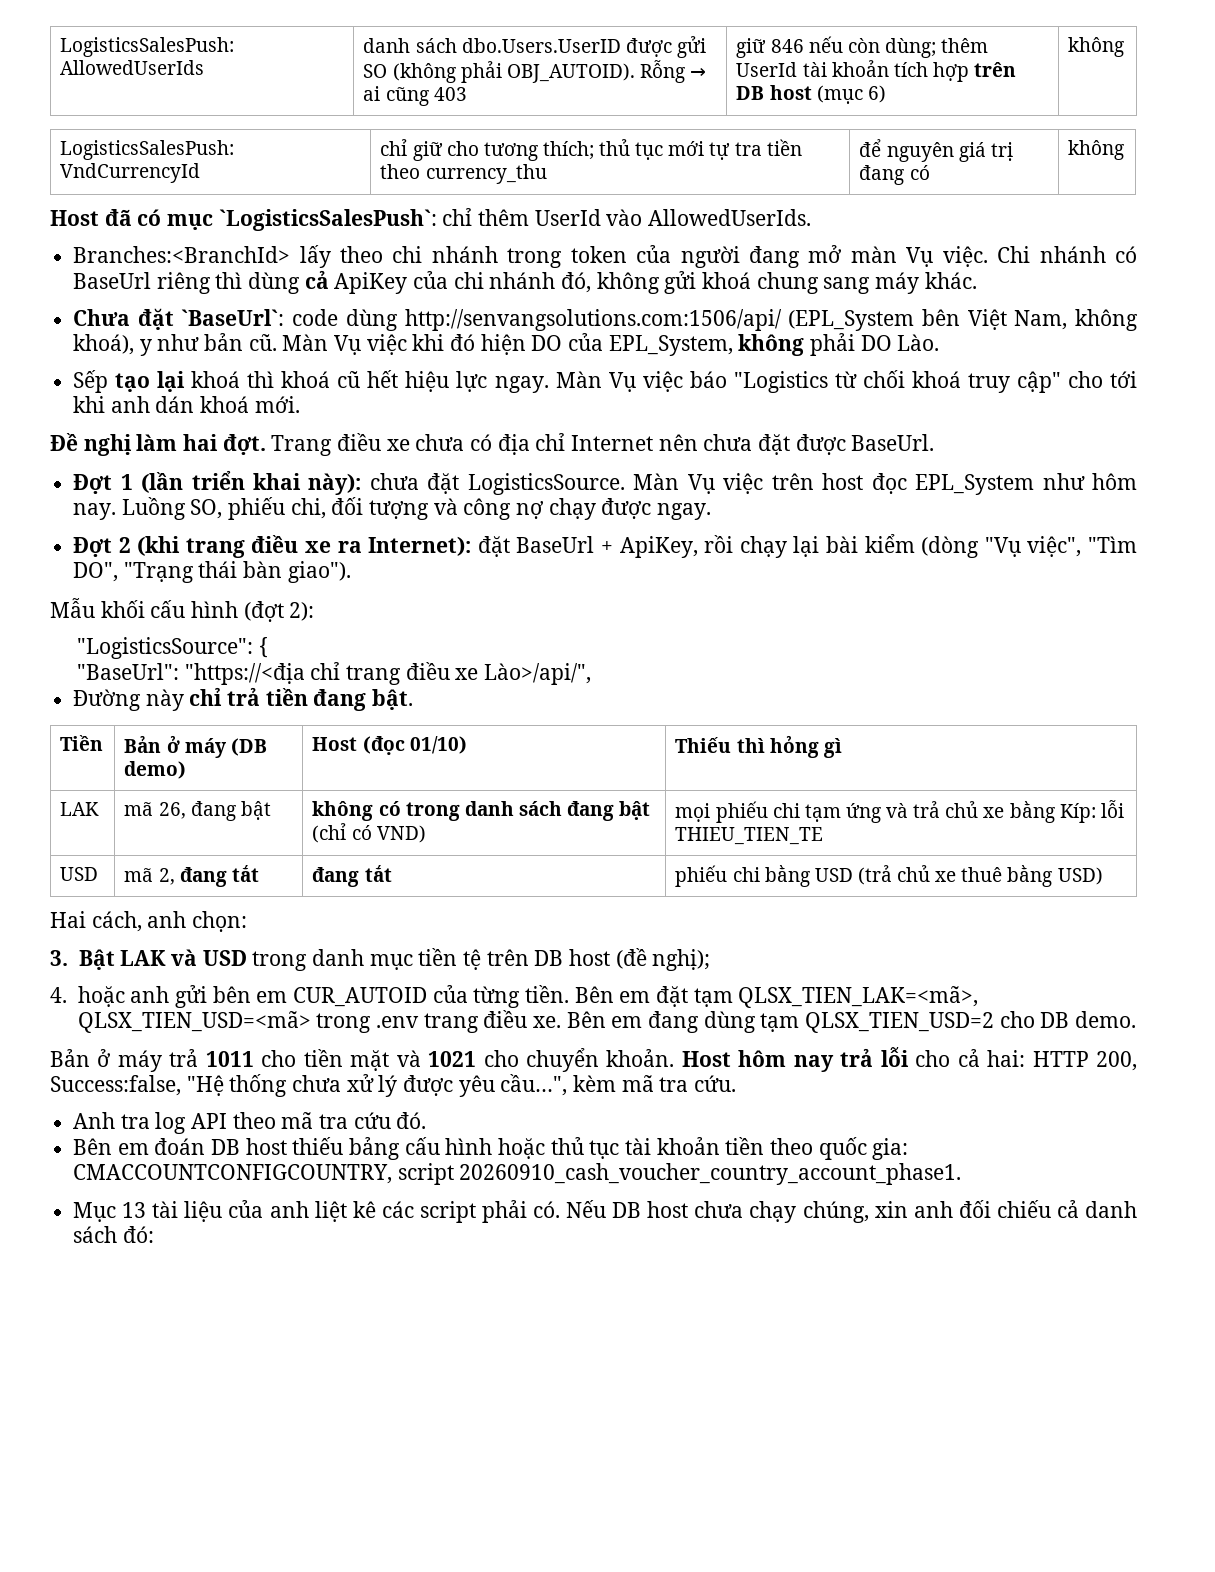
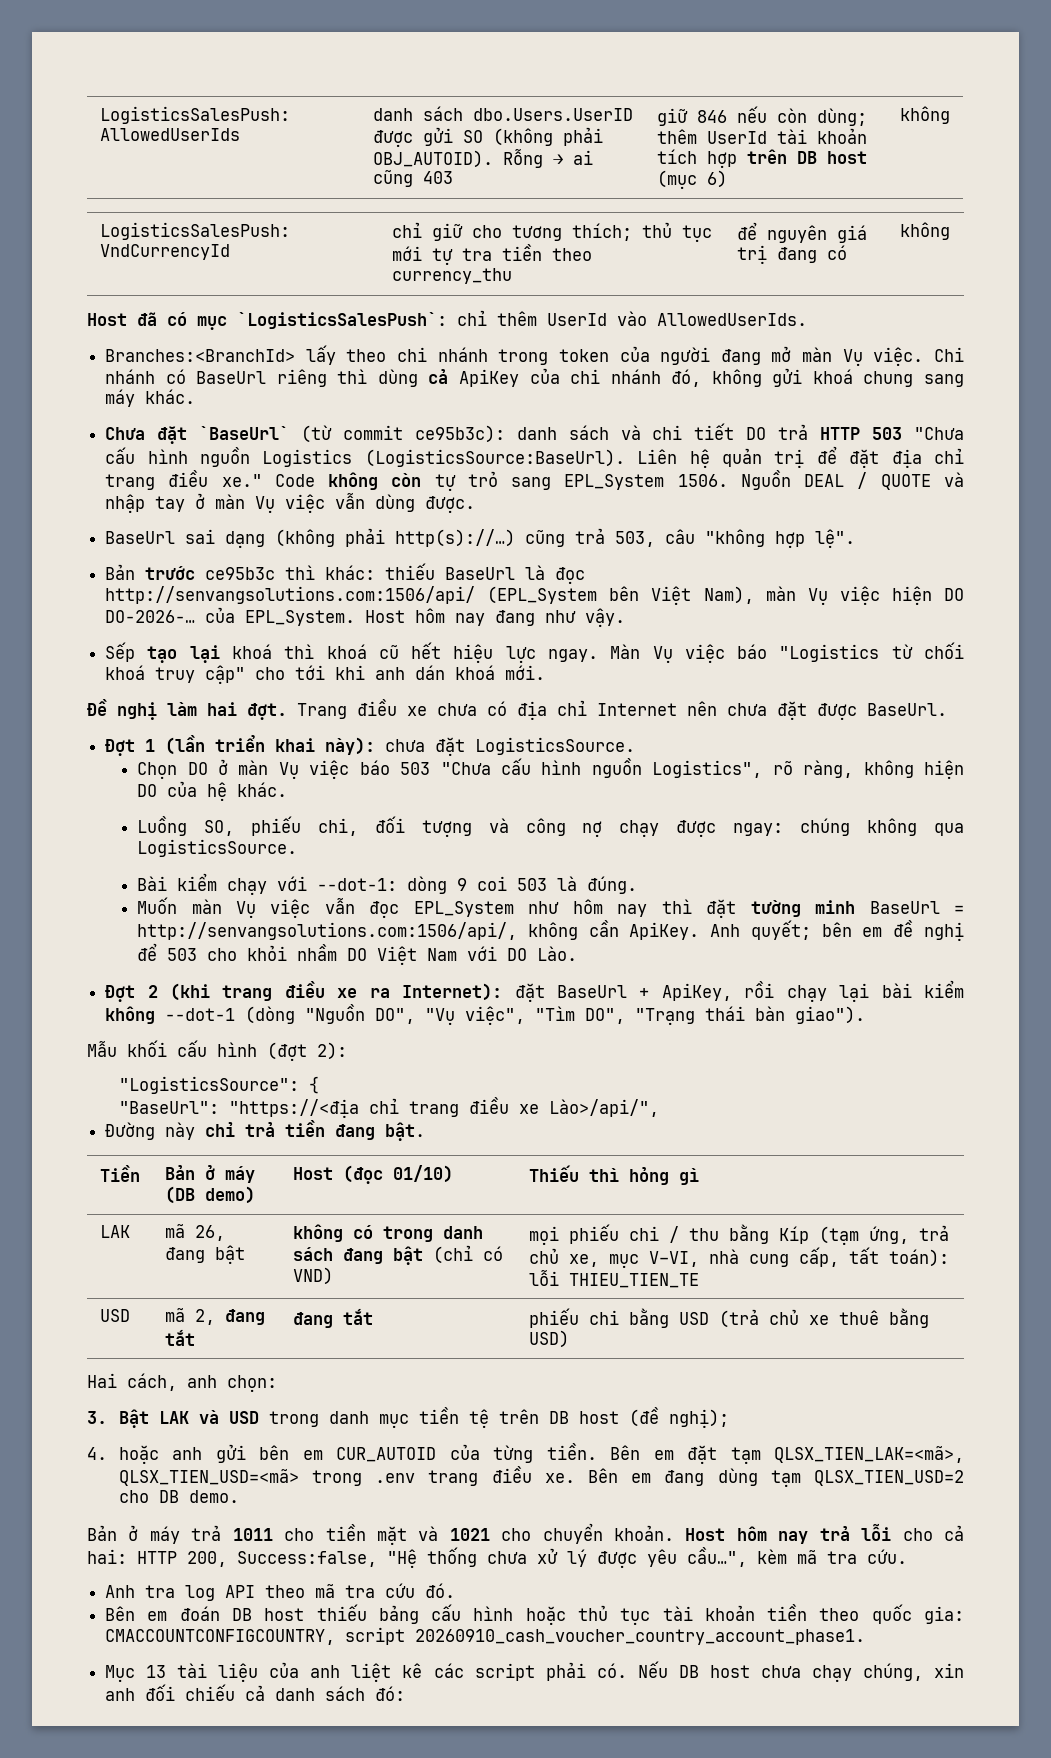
- Chưa đặt `BaseUrl`: code dùng http://senvangsolutions.com:1506/api/ (EPL_System bên Việt Nam, không khoá), y như bản cũ. Màn Vụ việc khi đó hiện DO của EPL_System, không phải DO Lào.
+ Chưa đặt `BaseUrl` (từ commit ce95b3c): danh sách và chi tiết DO trả HTTP 503 "Chưa cấu hình nguồn Logistics (LogisticsSource:BaseUrl). Liên hệ quản trị để đặt địa chỉ trang điều xe." Code không còn tự trỏ sang EPL_System 1506. Nguồn DEAL / QUOTE và nhập tay ở màn Vụ việc vẫn dùng được.
+ BaseUrl sai dạng (không phải http(s)://…) cũng trả 503, câu "không hợp lệ".
+ Bản trước ce95b3c thì khác: thiếu BaseUrl là đọc http://senvangsolutions.com:1506/api/ (EPL_System bên Việt Nam), màn Vụ việc hiện DO DO-2026-… của EPL_System. Host hôm nay đang như vậy.
- Đợt 1 (lần triển khai này): chưa đặt LogisticsSource. Màn Vụ việc trên host đọc EPL_System như hôm nay. Luồng SO, phiếu chi, đối tượng và công nợ chạy được ngay.
+ Đợt 1 (lần triển khai này): chưa đặt LogisticsSource.
+ Chọn DO ở màn Vụ việc báo 503 "Chưa cấu hình nguồn Logistics", rõ ràng, không hiện DO của hệ khác.
+ Luồng SO, phiếu chi, đối tượng và công nợ chạy được ngay: chúng không qua LogisticsSource.
+ Bài kiểm chạy với --dot-1: dòng 9 coi 503 là đúng.
+ Muốn màn Vụ việc vẫn đọc EPL_System như hôm nay thì đặt tường minh BaseUrl = http://senvangsolutions.com:1506/api/, không cần ApiKey. Anh quyết; bên em đề nghị để 503 cho khỏi nhầm DO Việt Nam với DO Lào.
- Đợt 2 (khi trang điều xe ra Internet): đặt BaseUrl + ApiKey, rồi chạy lại bài kiểm (dòng "Vụ việc", "Tìm DO", "Trạng thái bàn giao").
+ Đợt 2 (khi trang điều xe ra Internet): đặt BaseUrl + ApiKey, rồi chạy lại bài kiểm không --dot-1 (dòng "Nguồn DO", "Vụ việc", "Tìm DO", "Trạng thái bàn giao").
- LAK | mã 26, đang bật | không có trong danh sách đang bật (chỉ có VND) | mọi phiếu chi tạm ứng và trả chủ xe bằng Kíp: lỗi THIEU_TIEN_TE
+ LAK | mã 26, đang bật | không có trong danh sách đang bật (chỉ có VND) | mọi phiếu chi / thu bằng Kíp (tạm ứng, trả chủ xe, mục V–VI, nhà cung cấp, tất toán): lỗi THIEU_TIEN_TE

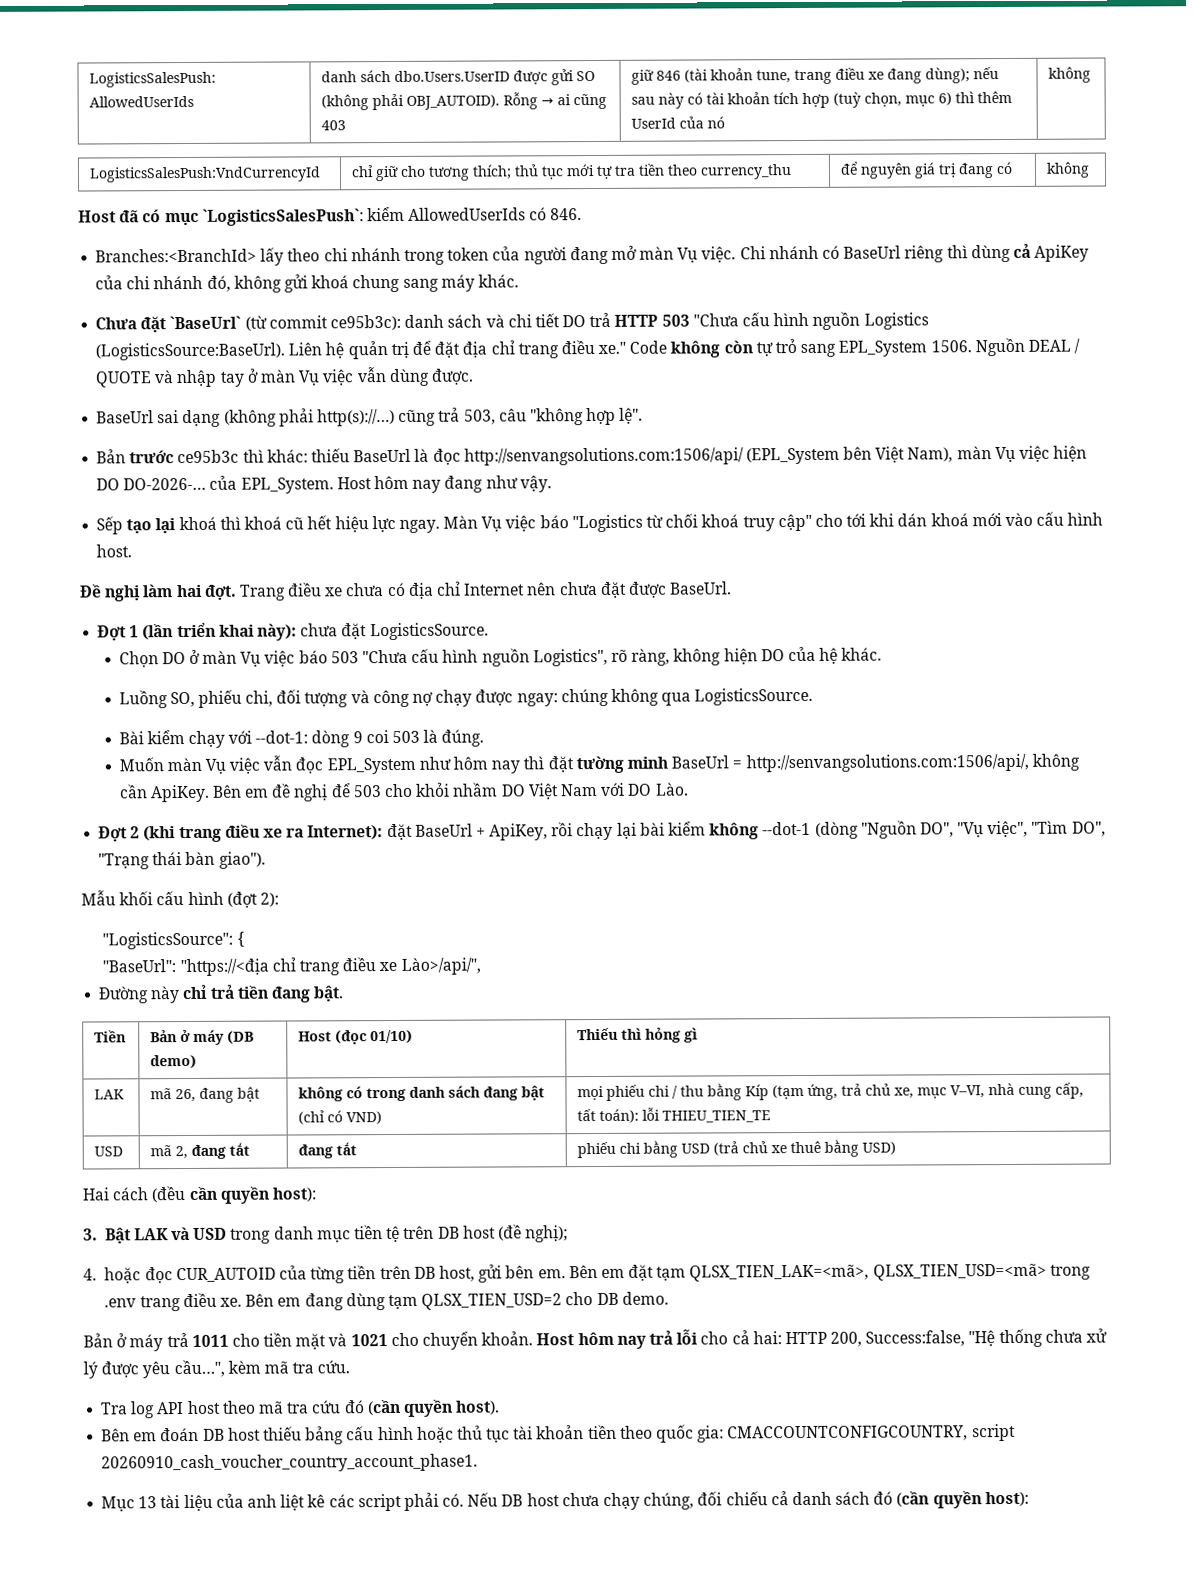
- giữ 846 nếu còn dùng; thêm UserId tài khoản tích hợp trên DB host (mục 6)
+ giữ 846 (tài khoản tune, trang điều xe đang dùng); nếu sau này có tài khoản tích hợp (tuỳ chọn, mục 6) thì thêm UserId của nó
- Host đã có mục `LogisticsSalesPush`: chỉ thêm UserId vào AllowedUserIds.
+ Host đã có mục `LogisticsSalesPush`: kiểm AllowedUserIds có 846.
- Màn Vụ việc báo "Logistics từ chối khoá truy cập" cho tới khi anh dán khoá mới.
+ Màn Vụ việc báo "Logistics từ chối khoá truy cập" cho tới khi dán khoá mới vào cấu hình host.
- Anh quyết; bên em đề nghị để 503 cho khỏi nhầm DO Việt Nam với DO Lào.
+ Bên em đề nghị để 503 cho khỏi nhầm DO Việt Nam với DO Lào.
- Hai cách, anh chọn:
+ Hai cách (đều cần quyền host):
- 4. hoặc anh gửi bên em CUR_AUTOID của từng tiền.
+ 4. hoặc đọc CUR_AUTOID của từng tiền trên DB host, gửi bên em.
- Anh tra log API theo mã tra cứu đó.
+ Tra log API host theo mã tra cứu đó (cần quyền host).
- Nếu DB host chưa chạy chúng, xin anh đối chiếu cả danh sách đó:
+ Nếu DB host chưa chạy chúng, đối chiếu cả danh sách đó (cần quyền host):

